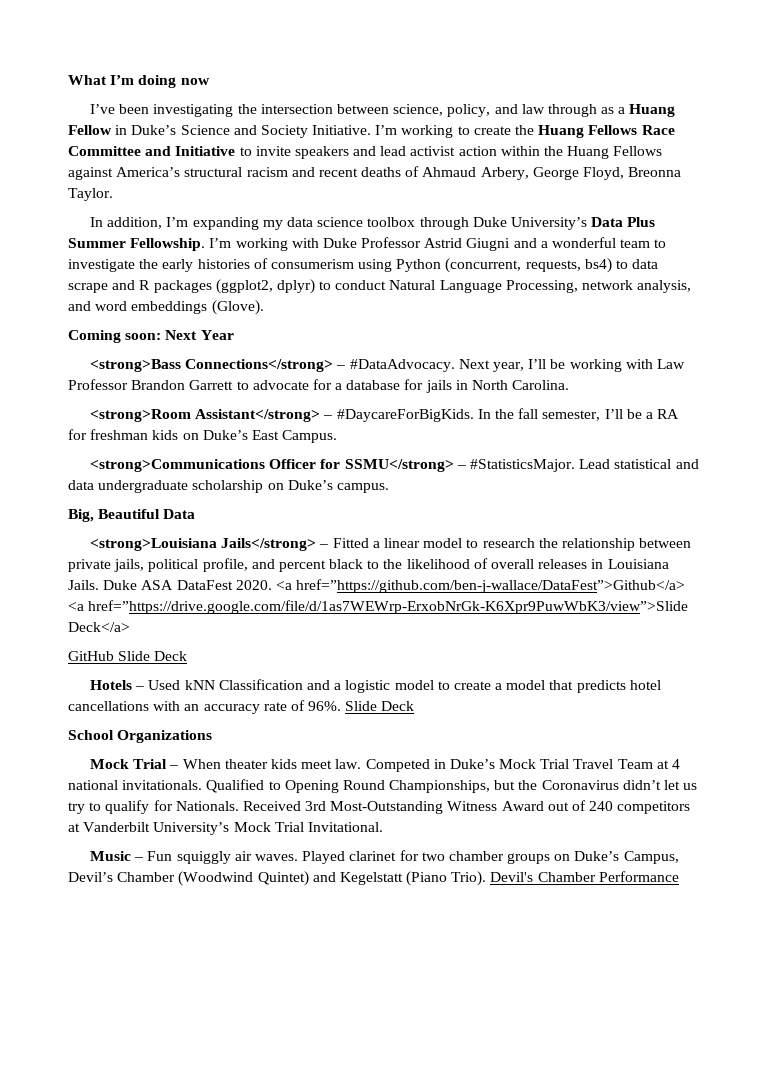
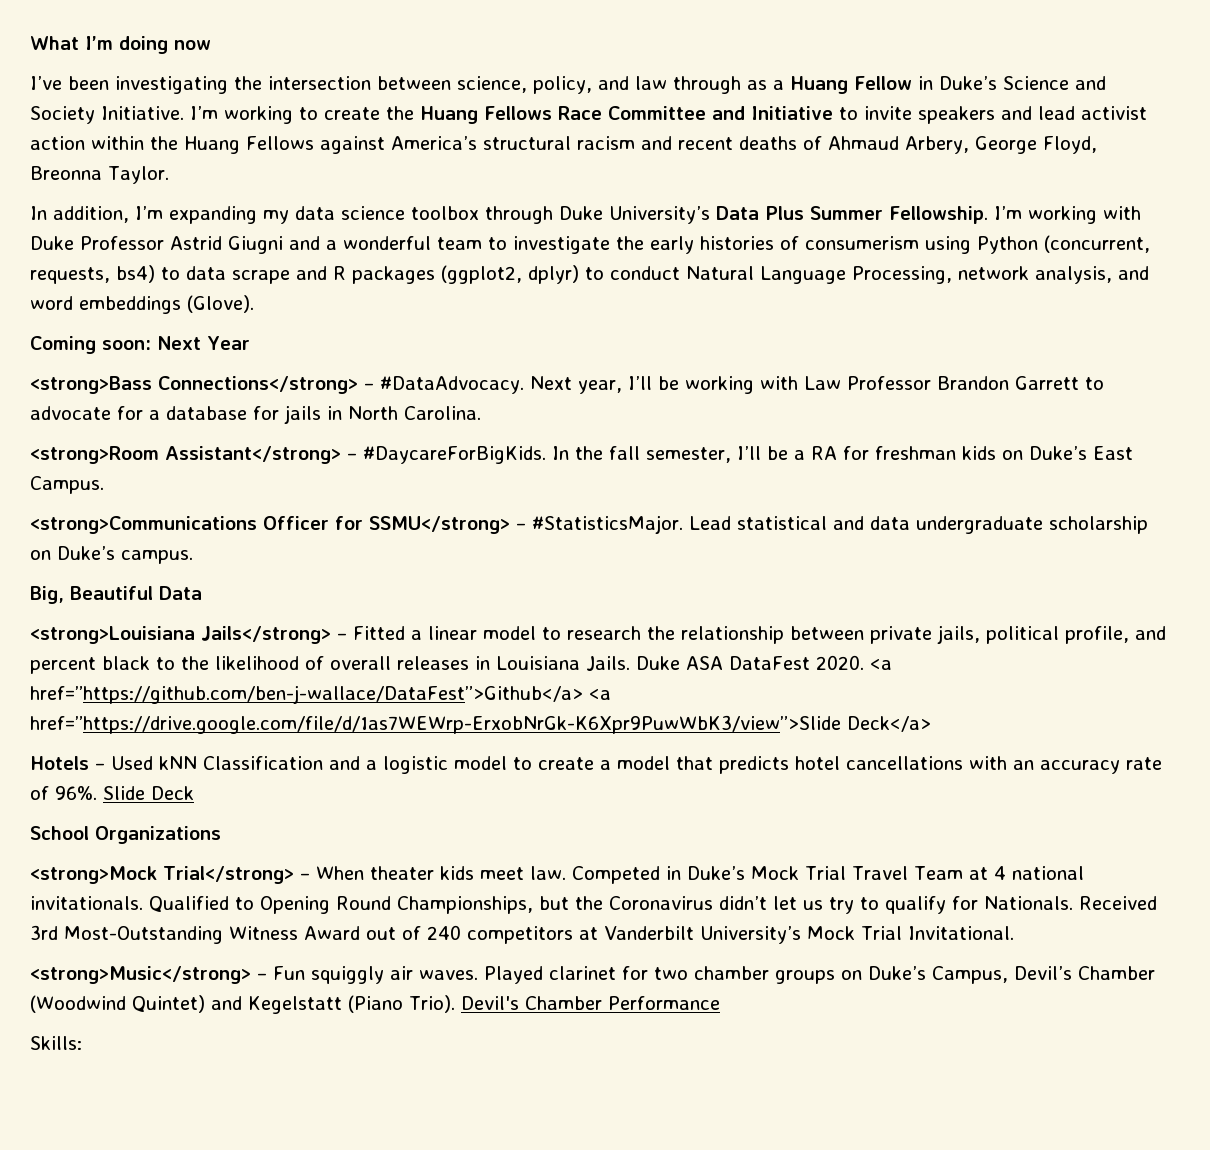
- GitHub Slide Deck
- Mock Trial – When theater kids meet law.
+ <strong>Mock Trial</strong> – When theater kids meet law.
- Music – Fun squiggly air waves.
+ <strong>Music</strong> – Fun squiggly air waves.
+ Skills:

